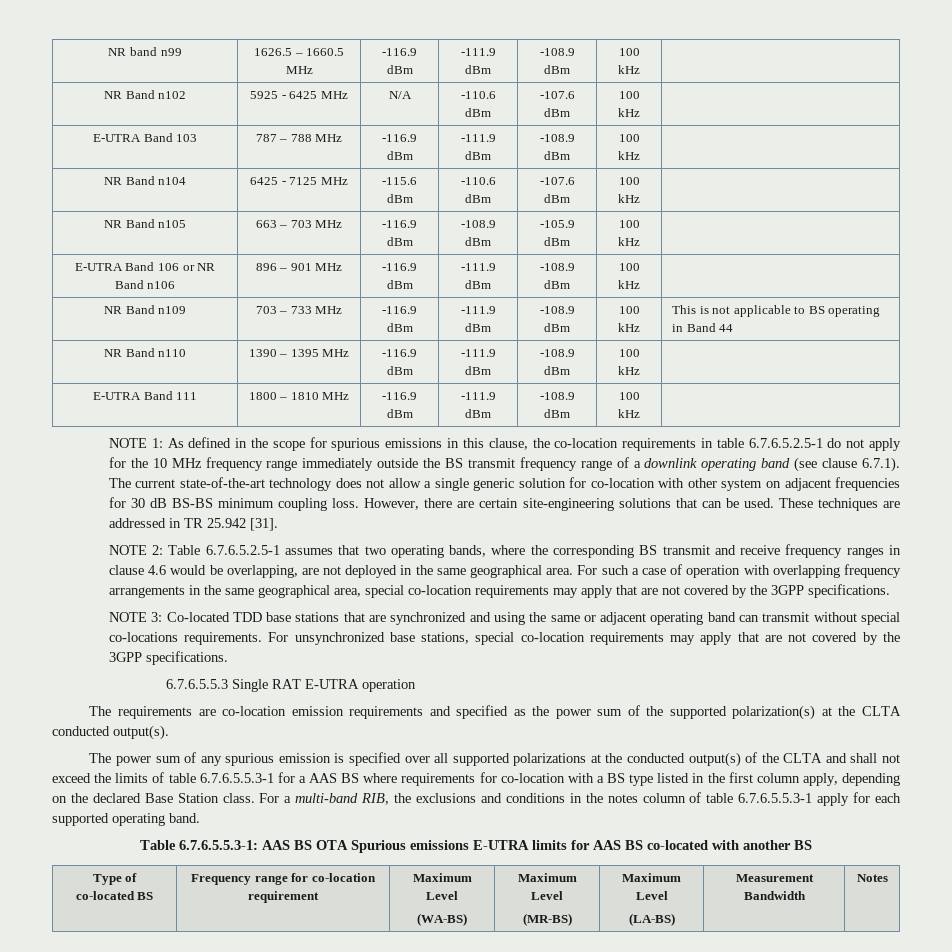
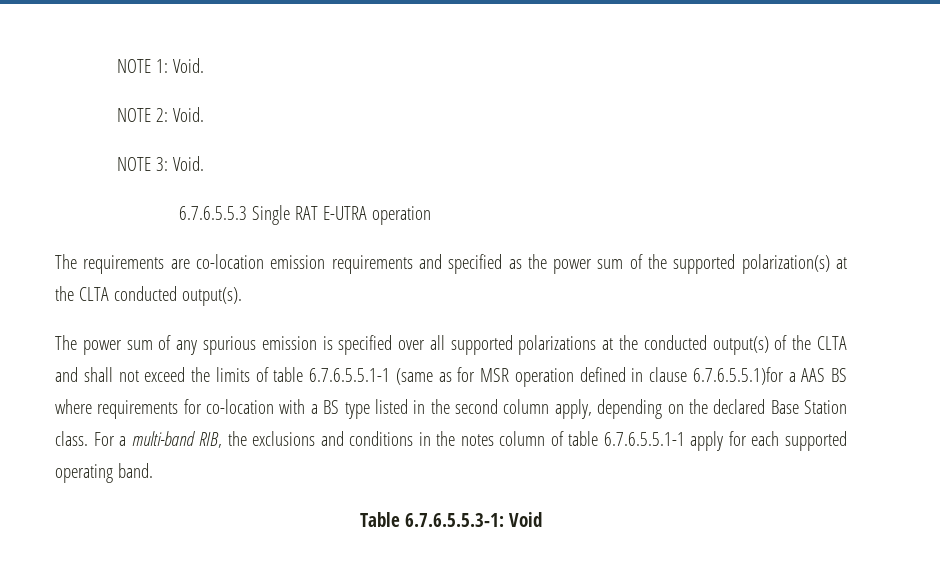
- NR band n99 | 1626.5 – 1660.5 MHz | -116.9 dBm | -111.9 dBm | -108.9 dBm | 100 kHz |
- NR Band n102 | 5925 - 6425 MHz | N/A | -110.6 dBm | -107.6 dBm | 100 kHz |
- E-UTRA Band 103 | 787 – 788 MHz | -116.9 dBm | -111.9 dBm | -108.9 dBm | 100 kHz |
- NR Band n104 | 6425 - 7125 MHz | -115.6 dBm | -110.6 dBm | -107.6 dBm | 100 kHz |
- NR Band n105 | 663 – 703 MHz | -116.9 dBm | -108.9 dBm | -105.9 dBm | 100 kHz |
- E-UTRA Band 106 or NR Band n106 | 896 – 901 MHz | -116.9 dBm | -111.9 dBm | -108.9 dBm | 100 kHz |
- NR Band n109 | 703 – 733 MHz | -116.9 dBm | -111.9 dBm | -108.9 dBm | 100 kHz | This is not applicable to BS operating in Band 44
- NR Band n110 | 1390 – 1395 MHz | -116.9 dBm | -111.9 dBm | -108.9 dBm | 100 kHz |
- E-UTRA Band 111 | 1800 – 1810 MHz | -116.9 dBm | -111.9 dBm | -108.9 dBm | 100 kHz |
- NOTE 1: As defined in the scope for spurious emissions in this clause, the co-location requirements in table 6.7.6.5.2.5-1 do not apply for the 10 MHz frequency range immediately outside the BS transmit frequency range of a downlink operating band (see clause 6.7.1). The current state-of-the-art technology does not allow a single generic solution for co-location with other system on adjacent frequencies for 30 dB BS-BS minimum coupling loss. However, there are certain site-engineering solutions that can be used. These techniques are addressed in TR 25.942 [31].
- NOTE 2: Table 6.7.6.5.2.5-1 assumes that two operating bands, where the corresponding BS transmit and receive frequency ranges in clause 4.6 would be overlapping, are not deployed in the same geographical area. For such a case of operation with overlapping frequency arrangements in the same geographical area, special co-location requirements may apply that are not covered by the 3GPP specifications.
- NOTE 3: Co-located TDD base stations that are synchronized and using the same or adjacent operating band can transmit without special co-locations requirements. For unsynchronized base stations, special co-location requirements may apply that are not covered by the 3GPP specifications.
+ NOTE 1: Void.
+ NOTE 2: Void.
+ NOTE 3: Void.
- The power sum of any spurious emission is specified over all supported polarizations at the conducted output(s) of the CLTA and shall not exceed the limits of table 6.7.6.5.5.3-1 for a AAS BS where requirements for co-location with a BS type listed in the first column apply, depending on the declared Base Station class.
+ The power sum of any spurious emission is specified over all supported polarizations at the conducted output(s) of the CLTA and shall not exceed the limits of table 6.7.6.5.5.1-1 (same as for MSR operation defined in clause 6.7.6.5.5.1)for a AAS BS where requirements for co-location with a BS type listed in the second column apply, depending on the declared Base Station class.
- For a multi-band RIB, the exclusions and conditions in the notes column of table 6.7.6.5.5.3-1 apply for each supported operating band.
+ For a multi-band RIB, the exclusions and conditions in the notes column of table 6.7.6.5.5.1-1 apply for each supported operating band.
- Table 6.7.6.5.5.3-1: AAS BS OTA Spurious emissions E-UTRA limits for AAS BS co-located with another BS
- Type of co-located BS | Frequency range for co-location requirement | Maximum Level
- (WA-BS) | Maximum Level
- (MR-BS) | Maximum Level
- (LA-BS) | Measurement Bandwidth | Notes
+ Table 6.7.6.5.5.3-1: Void

